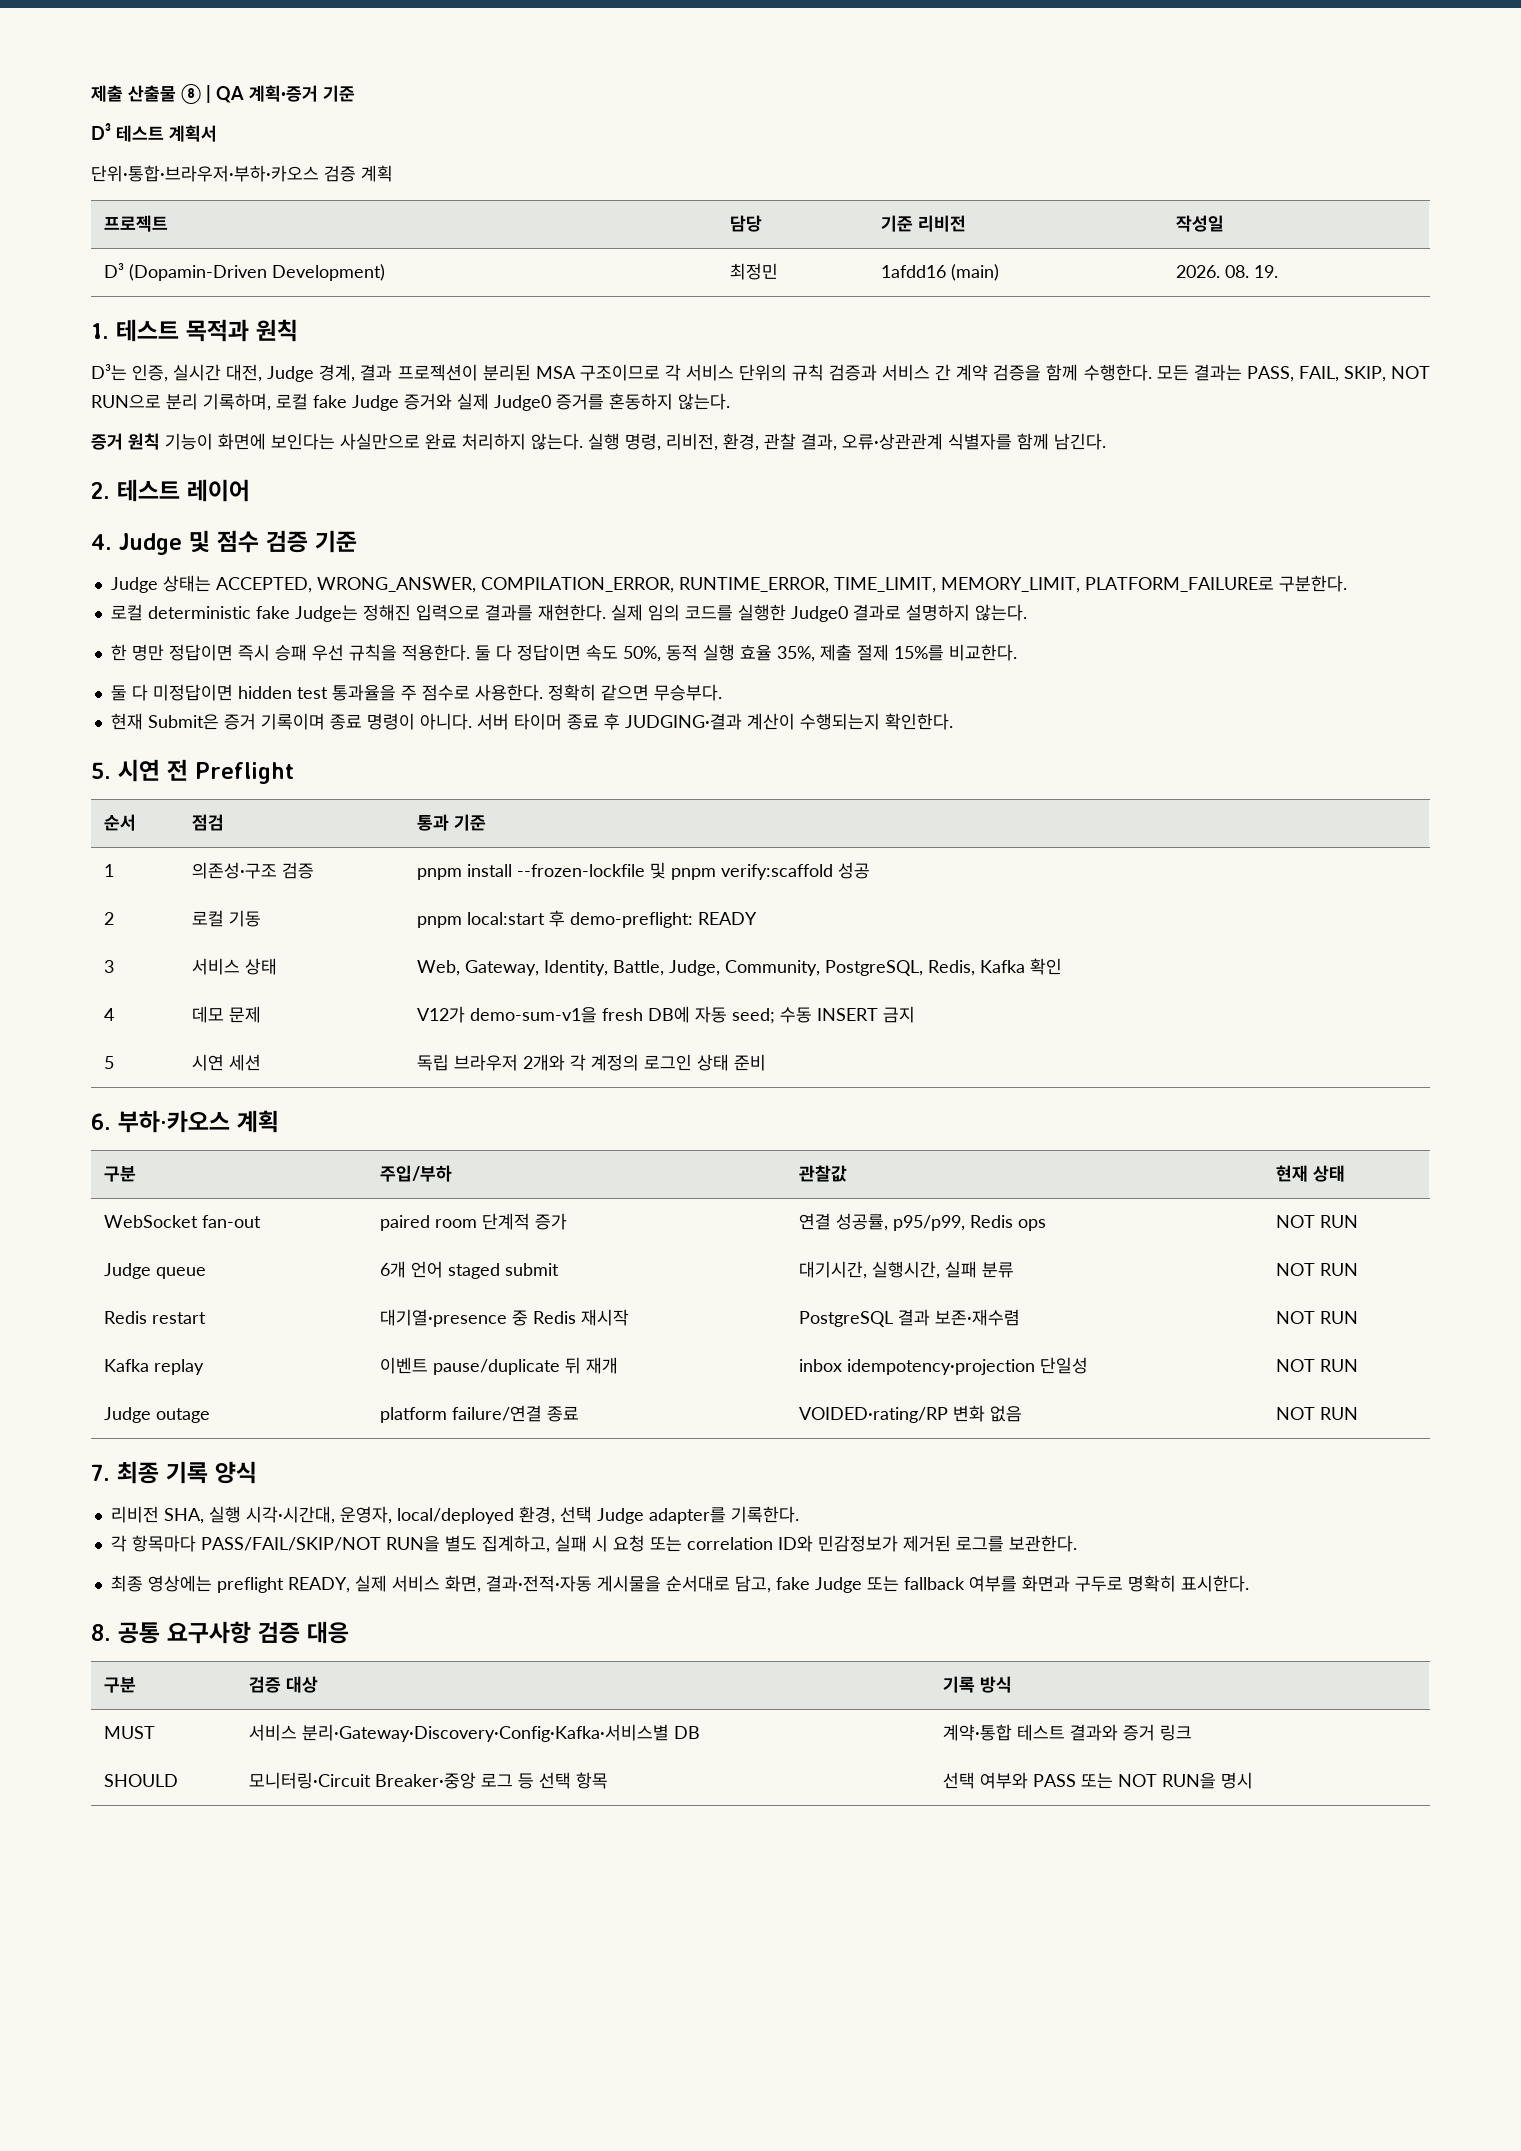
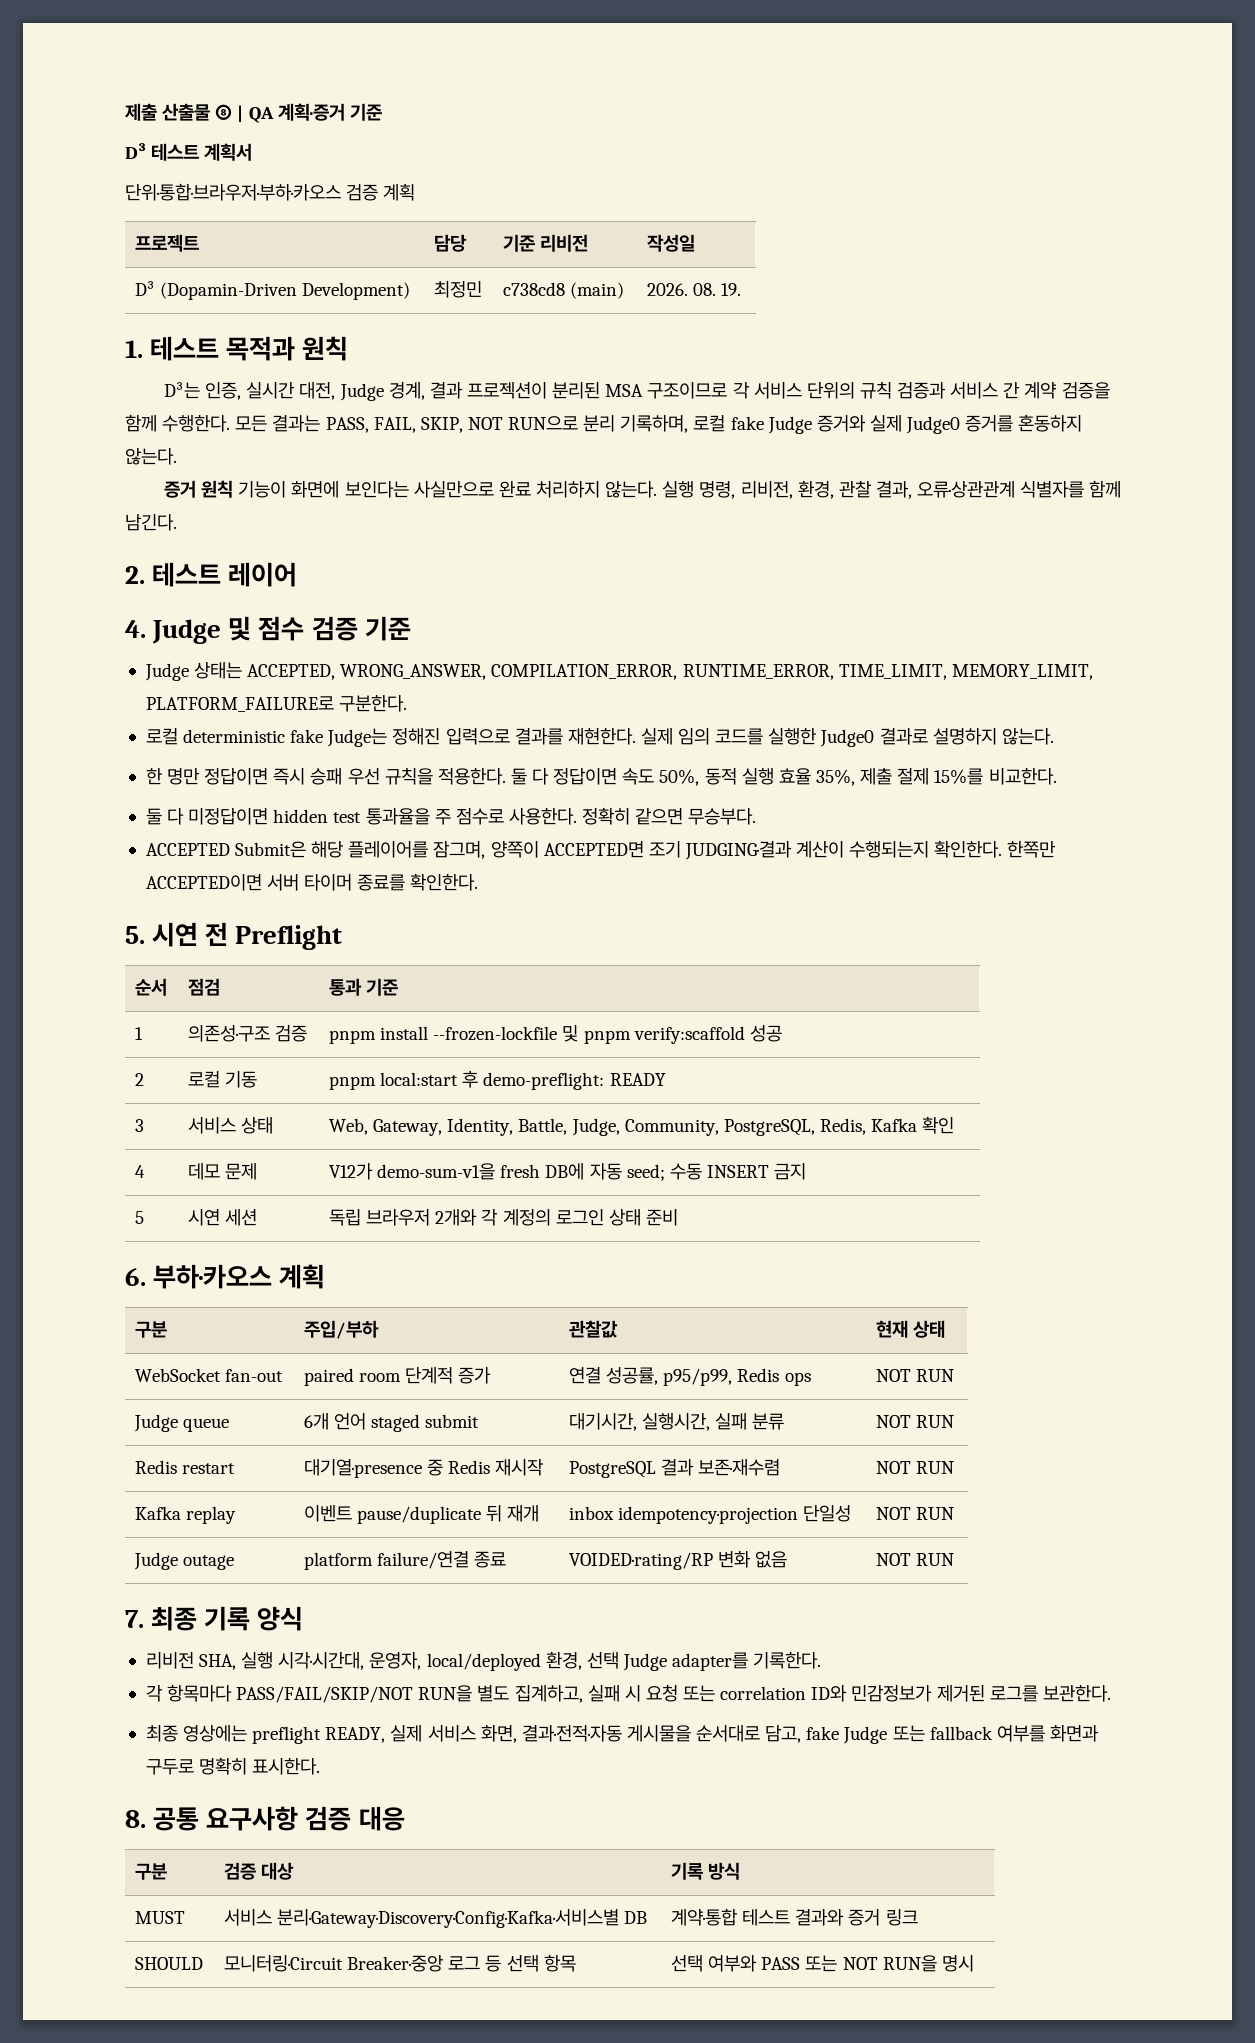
- D³ (Dopamin-Driven Development) | 최정민 | 1afdd16 (main) | 2026. 08. 19.
+ D³ (Dopamin-Driven Development) | 최정민 | c738cd8 (main) | 2026. 08. 19.
- 현재 Submit은 증거 기록이며 종료 명령이 아니다. 서버 타이머 종료 후 JUDGING·결과 계산이 수행되는지 확인한다.
+ ACCEPTED Submit은 해당 플레이어를 잠그며, 양쪽이 ACCEPTED면 조기 JUDGING·결과 계산이 수행되는지 확인한다. 한쪽만 ACCEPTED이면 서버 타이머 종료를 확인한다.

